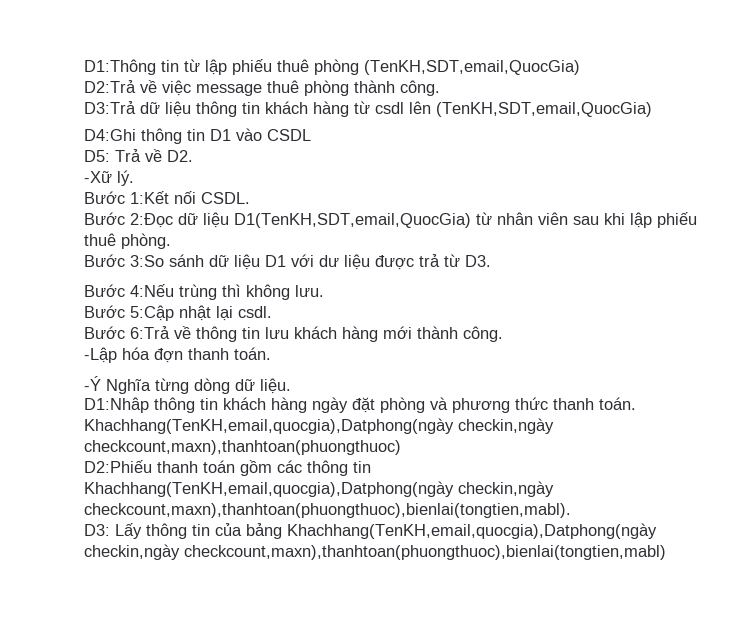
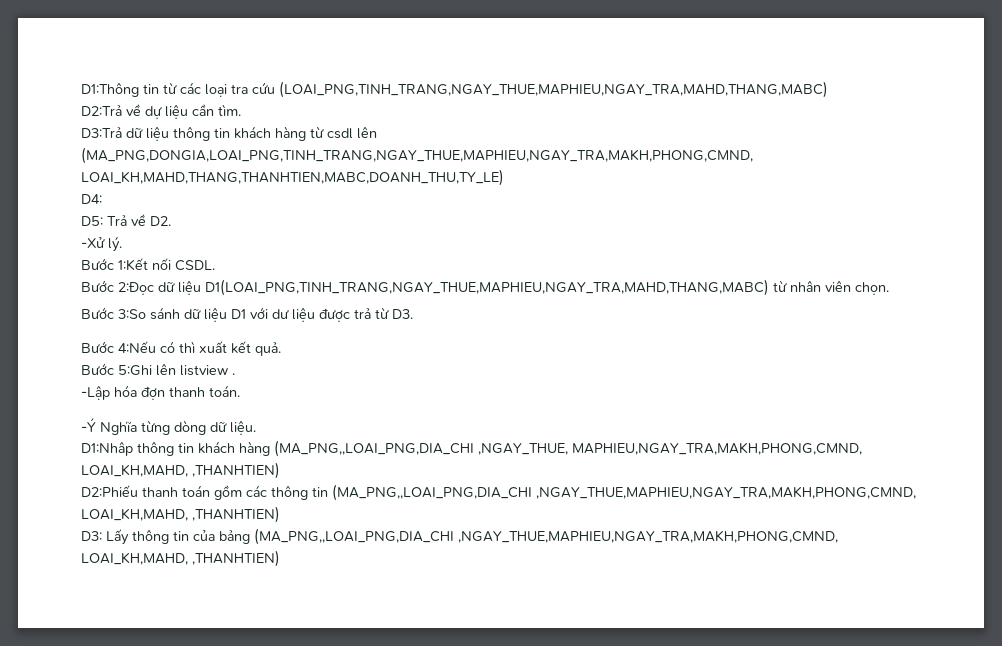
- D1:Thông tin từ lập phiếu thuê phòng (TenKH,SDT,email,QuocGia)
- D2:Trả về việc message thuê phòng thành công.
+ D1:Thông tin từ các loại tra cứu (LOAI_PNG,TINH_TRANG,NGAY_THUE,MAPHIEU,NGAY_TRA,MAHD,THANG,MABC)
+ D2:Trả về dự liệu cần tìm.
- D3:Trả dữ liệu thông tin khách hàng từ csdl lên (TenKH,SDT,email,QuocGia)
- D4:Ghi thông tin D1 vào CSDL
+ D3:Trả dữ liệu thông tin khách hàng từ csdl lên (MA_PNG,DONGIA,LOAI_PNG,TINH_TRANG,NGAY_THUE,MAPHIEU,NGAY_TRA,MAKH,PHONG,CMND, LOAI_KH,MAHD,THANG,THANHTIEN,MABC,DOANH_THU,TY_LE)
+ D4:
- -Xữ lý.
+ -Xử lý.
- Bước 2:Đọc dữ liệu D1(TenKH,SDT,email,QuocGia) từ nhân viên sau khi lập phiếu thuê phòng.
+ Bước 2:Đọc dữ liệu D1(LOAI_PNG,TINH_TRANG,NGAY_THUE,MAPHIEU,NGAY_TRA,MAHD,THANG,MABC) từ nhân viên chọn.
- Bước 4:Nếu trùng thì không lưu.
- Bước 5:Cập nhật lại csdl.
- Bước 6:Trả về thông tin lưu khách hàng mới thành công.
+ Bước 4:Nếu có thì xuất kết quả.
+ Bước 5:Ghi lên listview .
- D1:Nhâp thông tin khách hàng ngày đặt phòng và phương thức thanh toán. Khachhang(TenKH,email,quocgia),Datphong(ngày checkin,ngày checkcount,maxn),thanhtoan(phuongthuoc)
+ D1:Nhâp thông tin khách hàng (MA_PNG,,LOAI_PNG,DIA_CHI ,NGAY_THUE, MAPHIEU,NGAY_TRA,MAKH,PHONG,CMND, LOAI_KH,MAHD, ,THANHTIEN)
- D2:Phiếu thanh toán gồm các thông tin Khachhang(TenKH,email,quocgia),Datphong(ngày checkin,ngày checkcount,maxn),thanhtoan(phuongthuoc),bienlai(tongtien,mabl).
+ D2:Phiếu thanh toán gồm các thông tin (MA_PNG,,LOAI_PNG,DIA_CHI ,NGAY_THUE,MAPHIEU,NGAY_TRA,MAKH,PHONG,CMND, LOAI_KH,MAHD, ,THANHTIEN)
- D3: Lấy thông tin của bảng Khachhang(TenKH,email,quocgia),Datphong(ngày checkin,ngày checkcount,maxn),thanhtoan(phuongthuoc),bienlai(tongtien,mabl)
+ D3: Lấy thông tin của bảng (MA_PNG,,LOAI_PNG,DIA_CHI ,NGAY_THUE,MAPHIEU,NGAY_TRA,MAKH,PHONG,CMND, LOAI_KH,MAHD, ,THANHTIEN)

